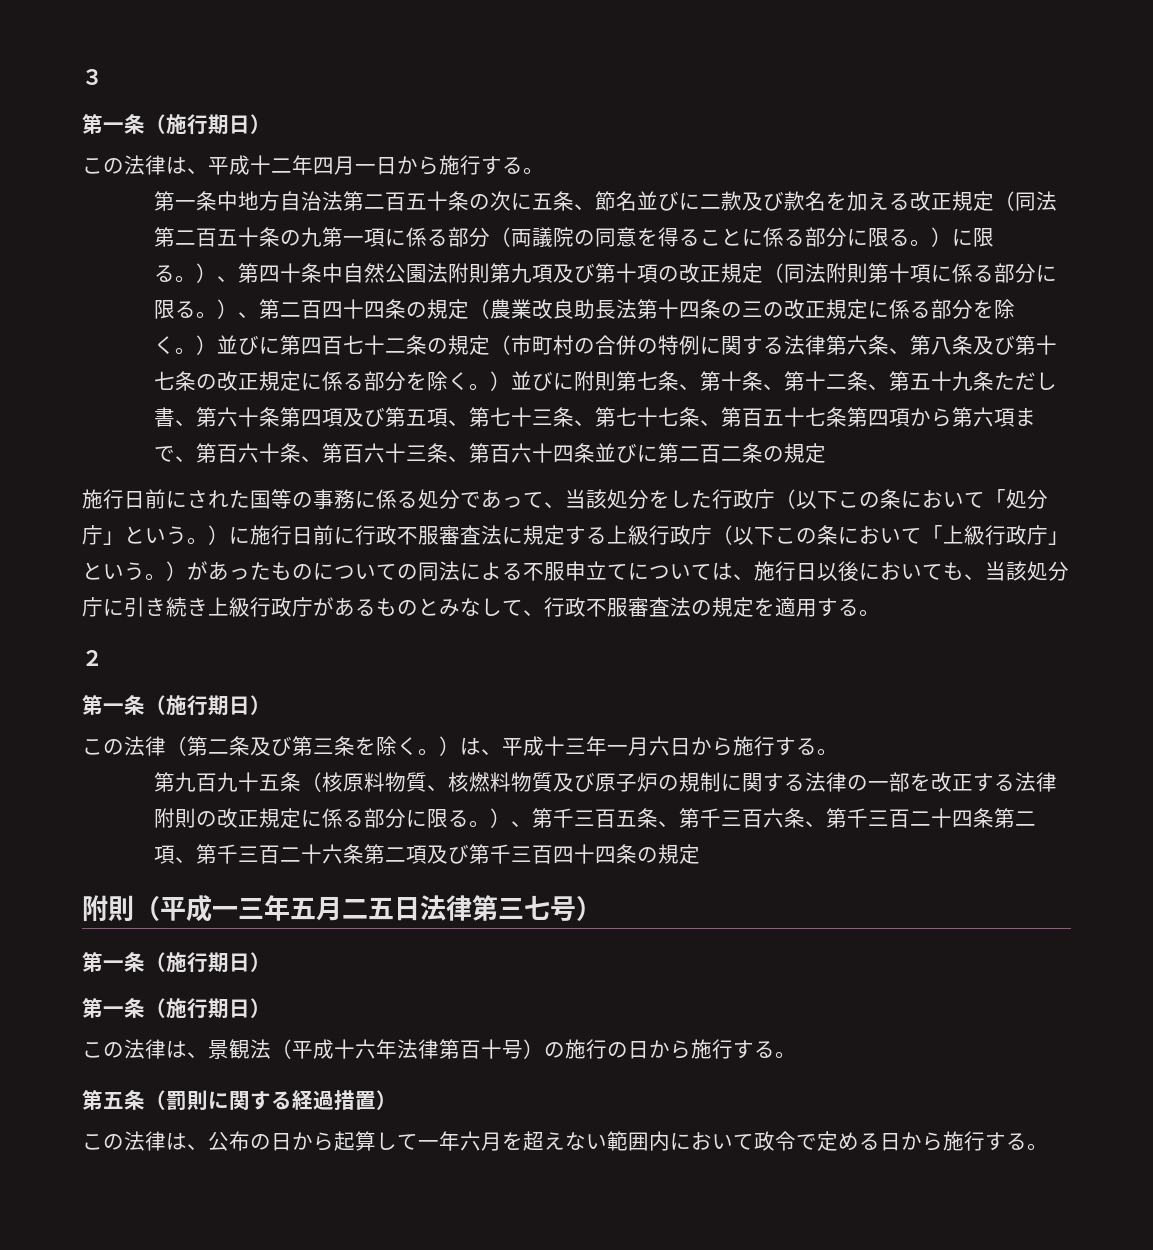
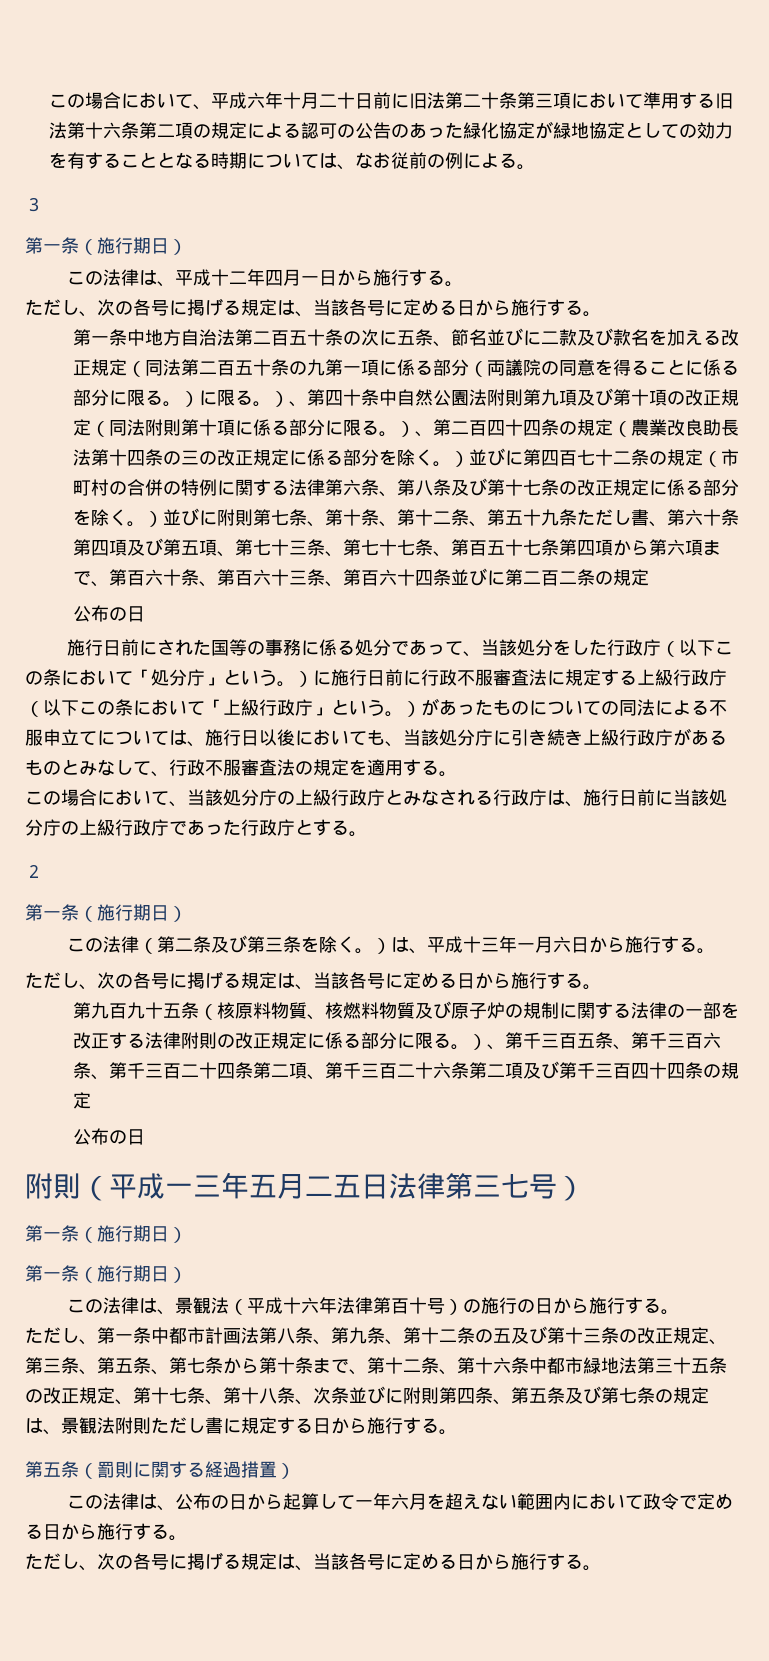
+ この場合において、平成六年十月二十日前に旧法第二十条第三項において準用する旧法第十六条第二項の規定による認可の公告のあった緑化協定が緑地協定としての効力を有することとなる時期については、なお従前の例による。
  この法律は、平成十二年四月一日から施行する。
+ ただし、次の各号に掲げる規定は、当該各号に定める日から施行する。
  第一条中地方自治法第二百五十条の次に五条、節名並びに二款及び款名を加える改正規定（同法第二百五十条の九第一項に係る部分（両議院の同意を得ることに係る部分に限る。）に限る。）、第四十条中自然公園法附則第九項及び第十項の改正規定（同法附則第十項に係る部分に限る。）、第二百四十四条の規定（農業改良助長法第十四条の三の改正規定に係る部分を除く。）並びに第四百七十二条の規定（市町村の合併の特例に関する法律第六条、第八条及び第十七条の改正規定に係る部分を除く。）並びに附則第七条、第十条、第十二条、第五十九条ただし書、第六十条第四項及び第五項、第七十三条、第七十七条、第百五十七条第四項から第六項まで、第百六十条、第百六十三条、第百六十四条並びに第二百二条の規定
+ 公布の日
+ この場合において、当該処分庁の上級行政庁とみなされる行政庁は、施行日前に当該処分庁の上級行政庁であった行政庁とする。
  この法律（第二条及び第三条を除く。）は、平成十三年一月六日から施行する。
+ ただし、次の各号に掲げる規定は、当該各号に定める日から施行する。
  第九百九十五条（核原料物質、核燃料物質及び原子炉の規制に関する法律の一部を改正する法律附則の改正規定に係る部分に限る。）、第千三百五条、第千三百六条、第千三百二十四条第二項、第千三百二十六条第二項及び第千三百四十四条の規定
+ 公布の日
+ ただし、第一条中都市計画法第八条、第九条、第十二条の五及び第十三条の改正規定、第三条、第五条、第七条から第十条まで、第十二条、第十六条中都市緑地法第三十五条の改正規定、第十七条、第十八条、次条並びに附則第四条、第五条及び第七条の規定は、景観法附則ただし書に規定する日から施行する。
  この法律は、公布の日から起算して一年六月を超えない範囲内において政令で定める日から施行する。
+ ただし、次の各号に掲げる規定は、当該各号に定める日から施行する。

